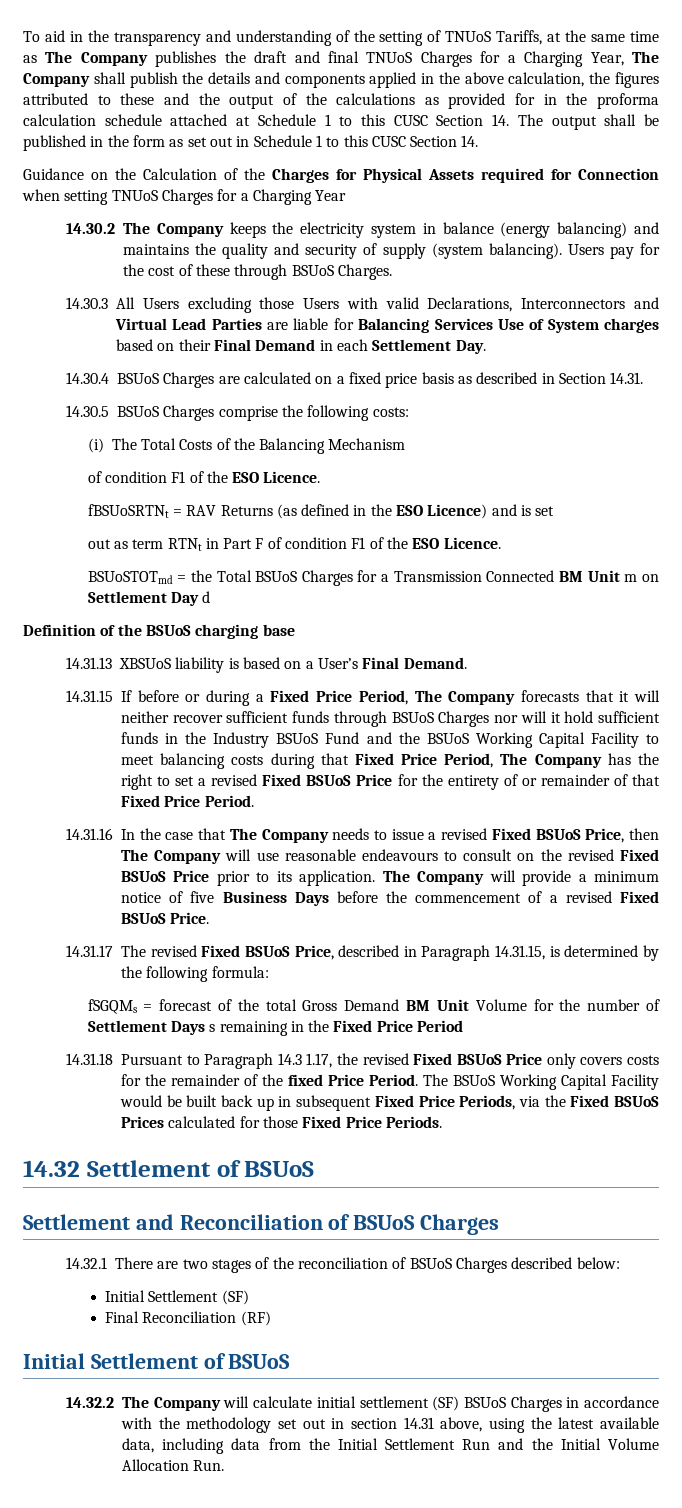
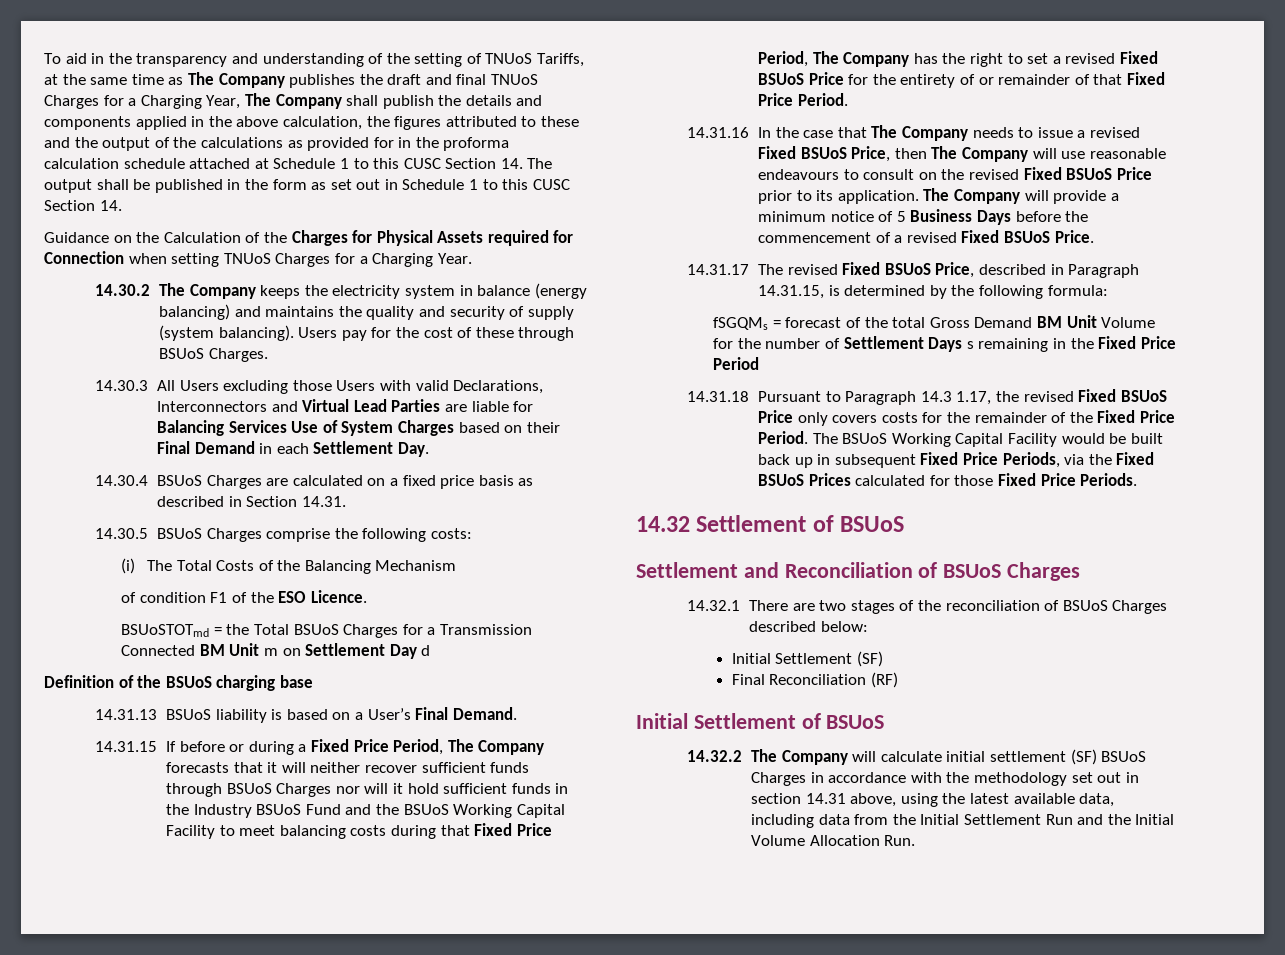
- Guidance on the Calculation of the Charges for Physical Assets required for Connection when setting TNUoS Charges for a Charging Year
+ Guidance on the Calculation of the Charges for Physical Assets required for Connection when setting TNUoS Charges for a Charging Year.
- 14.30.3 All Users excluding those Users with valid Declarations, Interconnectors and Virtual Lead Parties are liable for Balancing Services Use of System charges based on their Final Demand in each Settlement Day.
+ 14.30.3 All Users excluding those Users with valid Declarations, Interconnectors and Virtual Lead Parties are liable for Balancing Services Use of System Charges based on their Final Demand in each Settlement Day.
- fBSUoSRTNt = RAV Returns (as defined in the ESO Licence) and is set
- out as term RTNt in Part F of condition F1 of the ESO Licence.
- 14.31.13 XBSUoS liability is based on a User’s Final Demand.
+ 14.31.13 BSUoS liability is based on a User’s Final Demand.
- The Company will provide a minimum notice of five Business Days before the commencement of a revised Fixed BSUoS Price.
+ The Company will provide a minimum notice of 5 Business Days before the commencement of a revised Fixed BSUoS Price.
- 14.31.18 Pursuant to Paragraph 14.3 1.17, the revised Fixed BSUoS Price only covers costs for the remainder of the fixed Price Period.
+ 14.31.18 Pursuant to Paragraph 14.3 1.17, the revised Fixed BSUoS Price only covers costs for the remainder of the Fixed Price Period.

